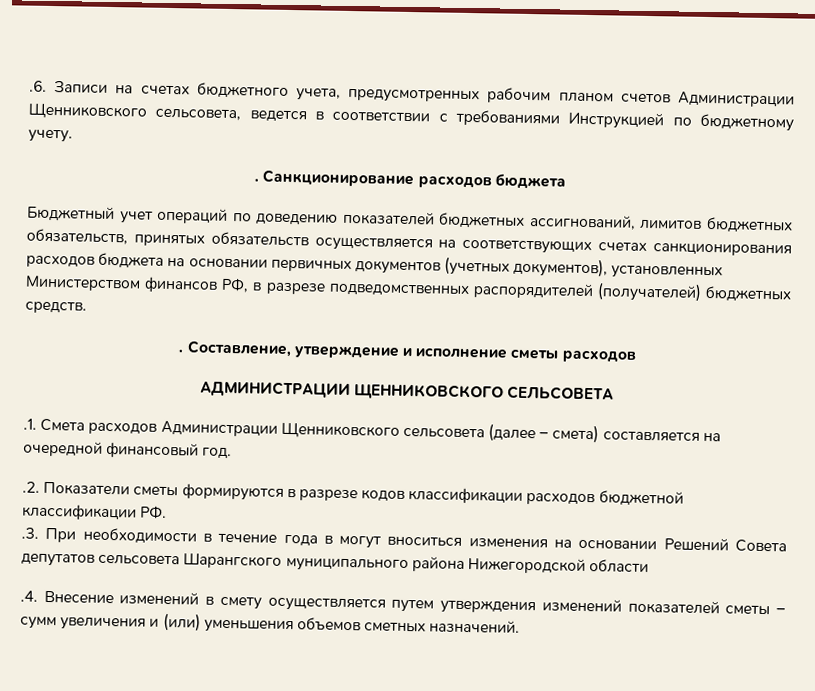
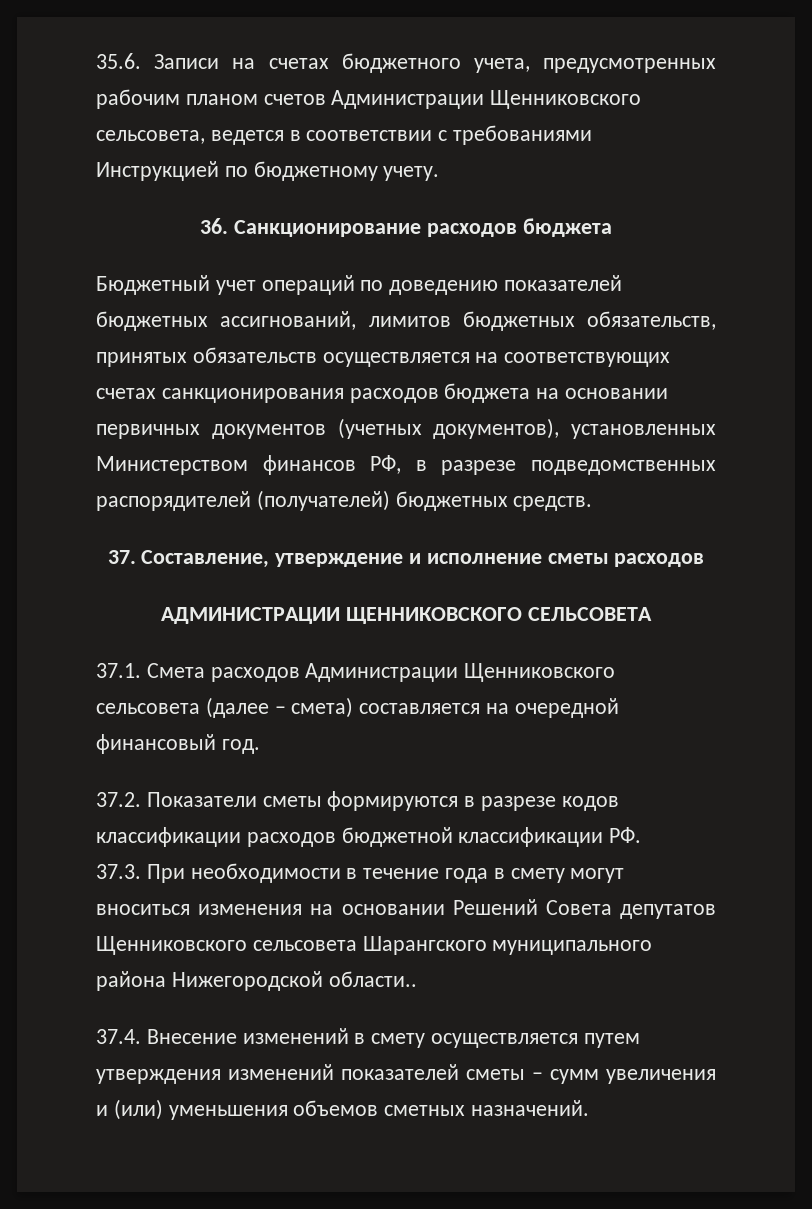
- .6. Записи на счетах бюджетного учета, предусмотренных рабочим планом счетов Администрации Щенниковского сельсовета, ведется в соответствии с требованиями Инструкцией по бюджетному учету.
+ 35.6. Записи на счетах бюджетного учета, предусмотренных рабочим планом счетов Администрации Щенниковского сельсовета, ведется в соответствии с требованиями Инструкцией по бюджетному учету.
- . Санкционирование расходов бюджета
+ 36. Санкционирование расходов бюджета
- . Составление, утверждение и исполнение сметы расходов
+ 37. Составление, утверждение и исполнение сметы расходов
- .1. Смета расходов Администрации Щенниковского сельсовета (далее – смета) составляется на очередной финансовый год.
+ 37.1. Смета расходов Администрации Щенниковского сельсовета (далее – смета) составляется на очередной финансовый год.
- .2. Показатели сметы формируются в разрезе кодов классификации расходов бюджетной классификации РФ.
+ 37.2. Показатели сметы формируются в разрезе кодов классификации расходов бюджетной классификации РФ.
- .3. При необходимости в течение года в могут вноситься изменения на основании Решений Совета депутатов сельсовета Шарангского муниципального района Нижегородской области
- .4. Внесение изменений в смету осуществляется путем утверждения изменений показателей сметы – сумм увеличения и (или) уменьшения объемов сметных назначений.
+ 37.3. При необходимости в течение года в смету могут вноситься изменения на основании Решений Совета депутатов Щенниковского сельсовета Шарангского муниципального района Нижегородской области..
+ 37.4. Внесение изменений в смету осуществляется путем утверждения изменений показателей сметы – сумм увеличения и (или) уменьшения объемов сметных назначений.

